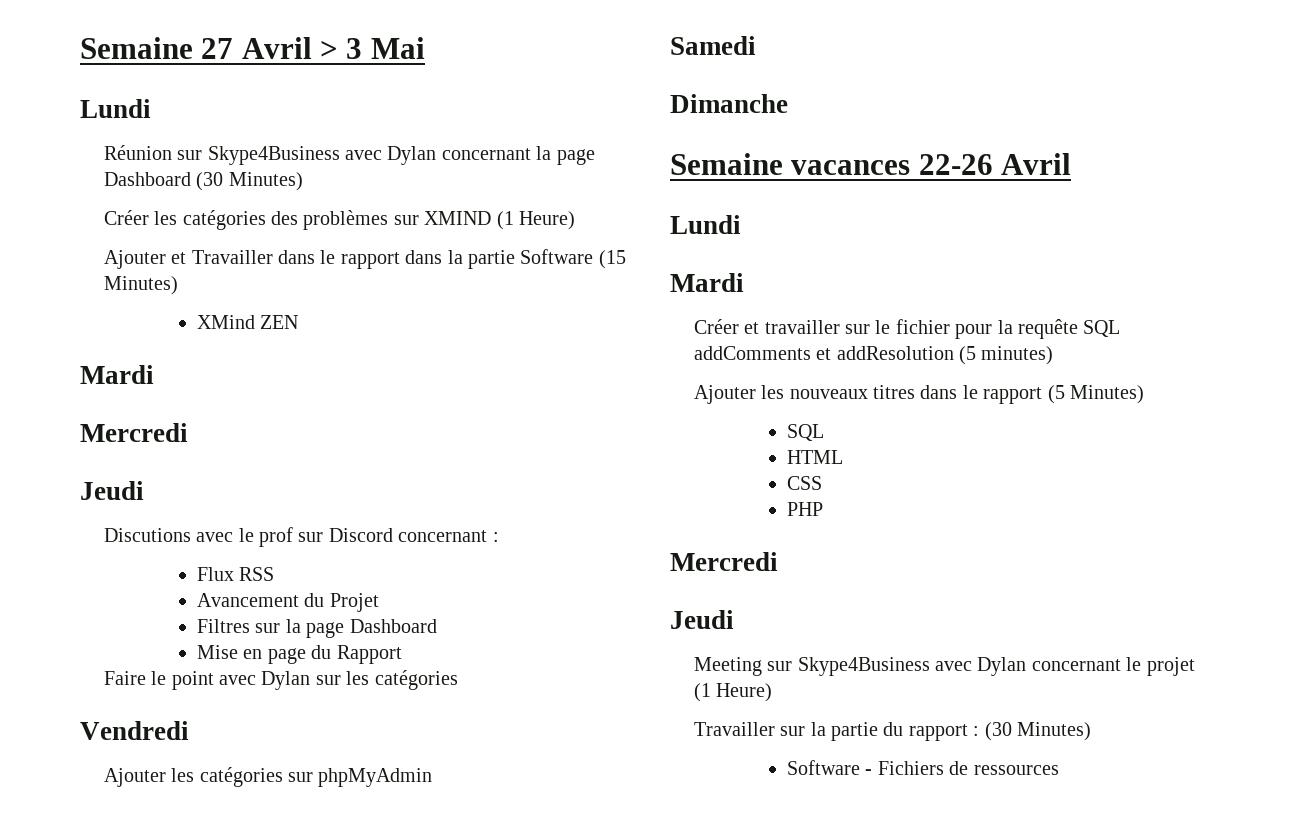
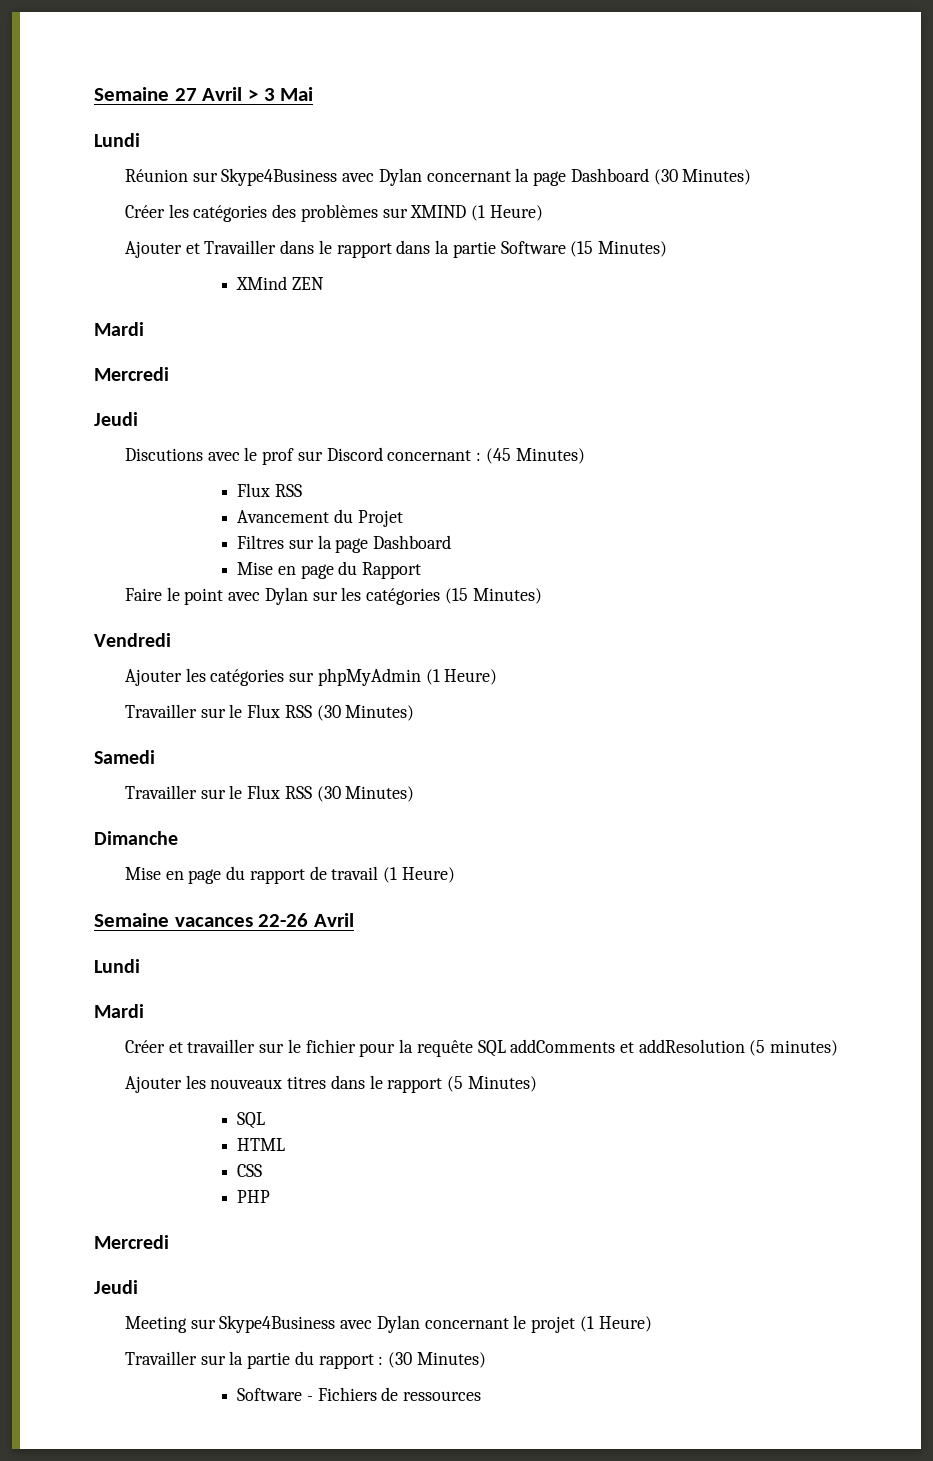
- Discutions avec le prof sur Discord concernant :
+ Discutions avec le prof sur Discord concernant : (45 Minutes)
- Faire le point avec Dylan sur les catégories
+ Faire le point avec Dylan sur les catégories (15 Minutes)
- Ajouter les catégories sur phpMyAdmin
+ Ajouter les catégories sur phpMyAdmin (1 Heure)
+ Travailler sur le Flux RSS (30 Minutes)
  Samedi
+ Travailler sur le Flux RSS (30 Minutes)
  Dimanche
+ Mise en page du rapport de travail (1 Heure)

